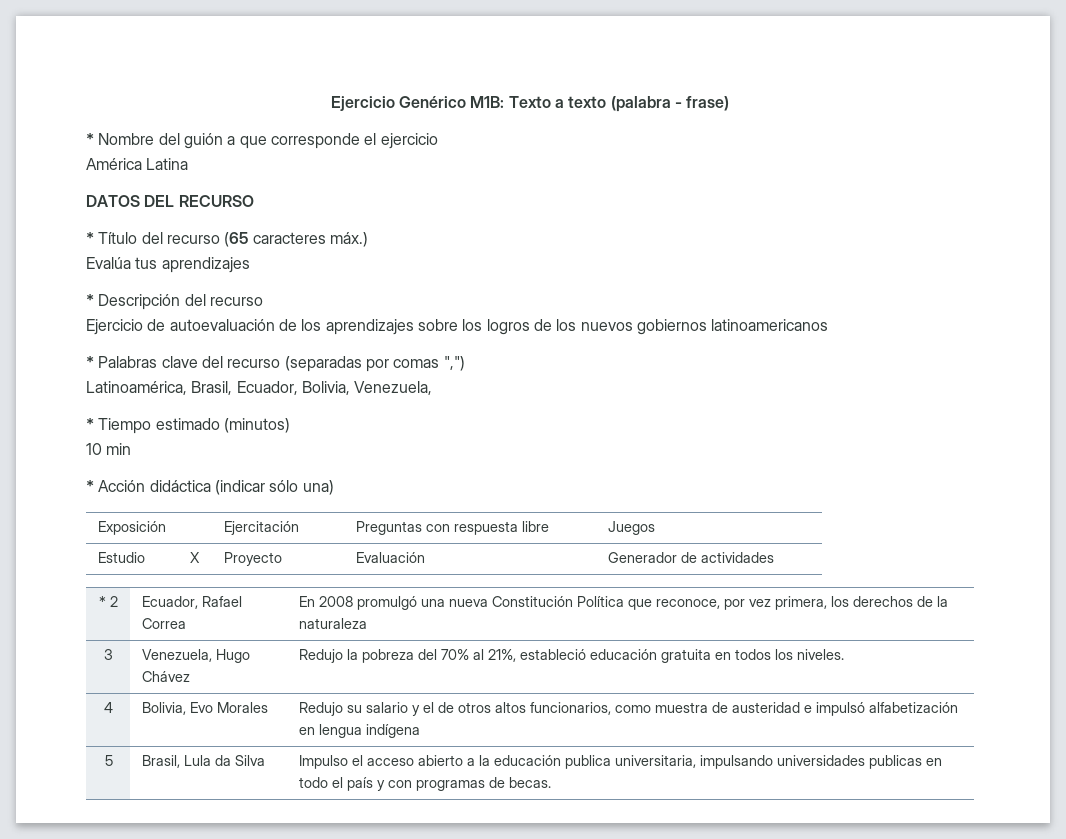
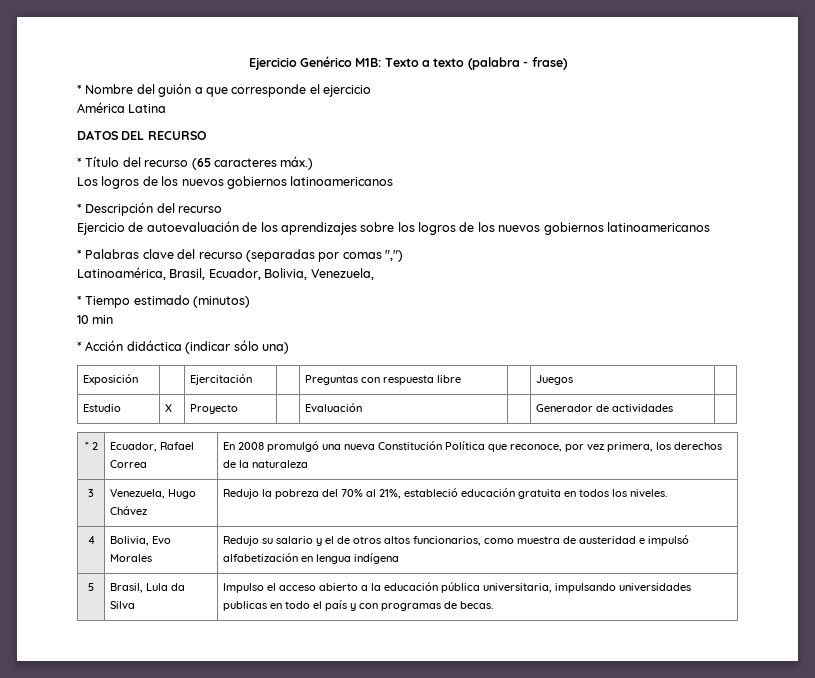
- Evalúa tus aprendizajes
+ Los logros de los nuevos gobiernos latinoamericanos
- 5 | Brasil, Lula da Silva | Impulso el acceso abierto a la educación publica universitaria, impulsando universidades publicas en todo el país y con programas de becas.
+ 5 | Brasil, Lula da Silva | Impulso el acceso abierto a la educación pública universitaria, impulsando universidades publicas en todo el país y con programas de becas.

